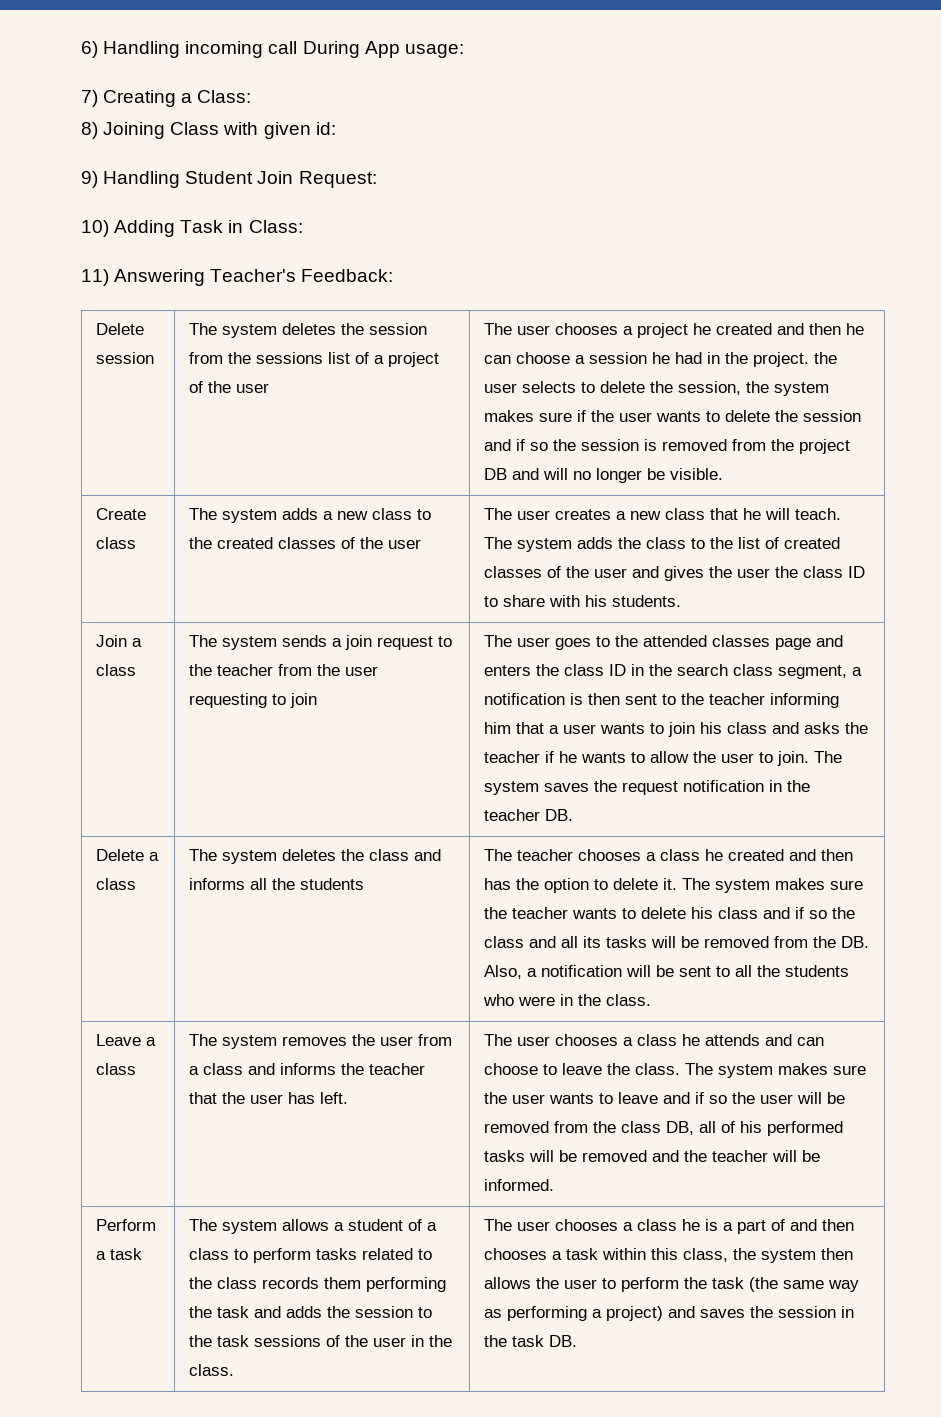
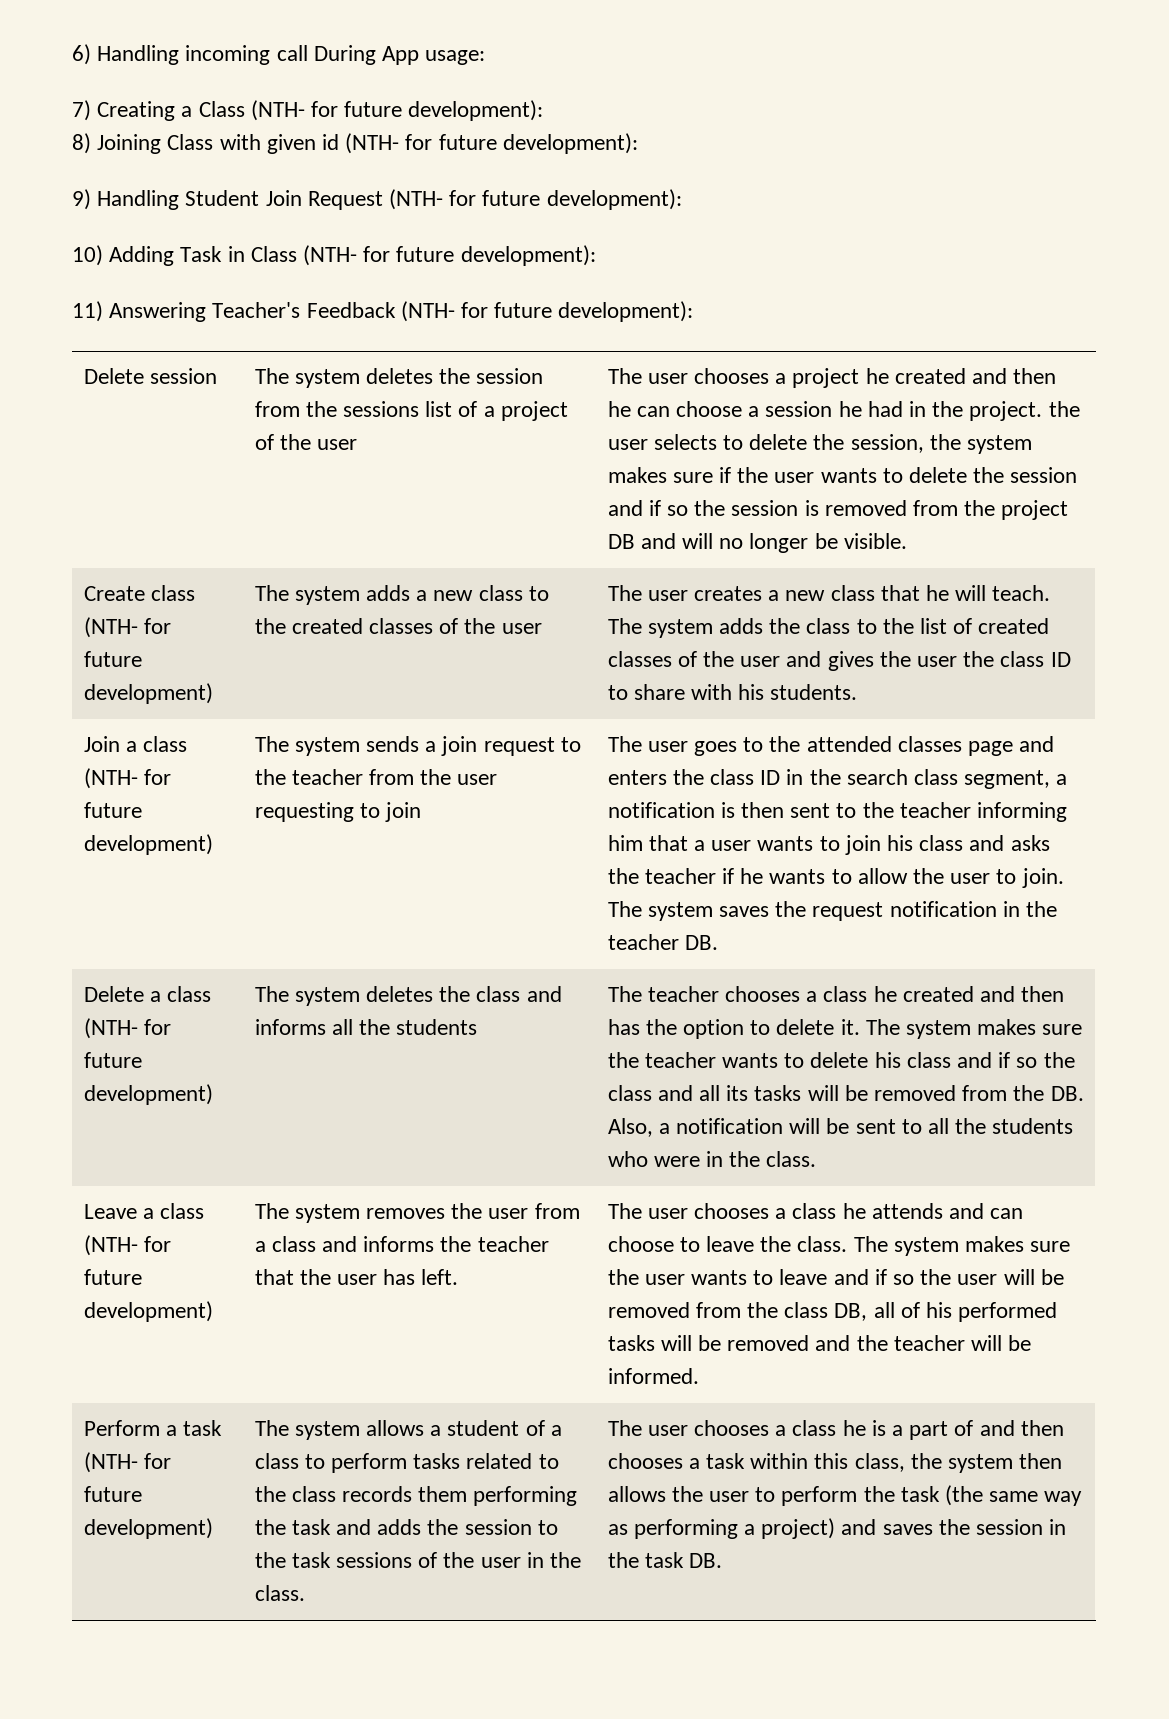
- 7) Creating a Class:
+ 7) Creating a Class (NTH- for future development):
- 8) Joining Class with given id:
+ 8) Joining Class with given id (NTH- for future development):
- 9) Handling Student Join Request:
+ 9) Handling Student Join Request (NTH- for future development):
- 10) Adding Task in Class:
- 11) Answering Teacher's Feedback:
+ 10) Adding Task in Class (NTH- for future development):
+ 11) Answering Teacher's Feedback (NTH- for future development):
- Create class
+ Create class (NTH- for future development)
- Join a class
+ Join a class (NTH- for future development)
- Delete a class
+ Delete a class (NTH- for future development)
- Leave a class
+ Leave a class (NTH- for future development)
- Perform a task
+ Perform a task (NTH- for future development)

